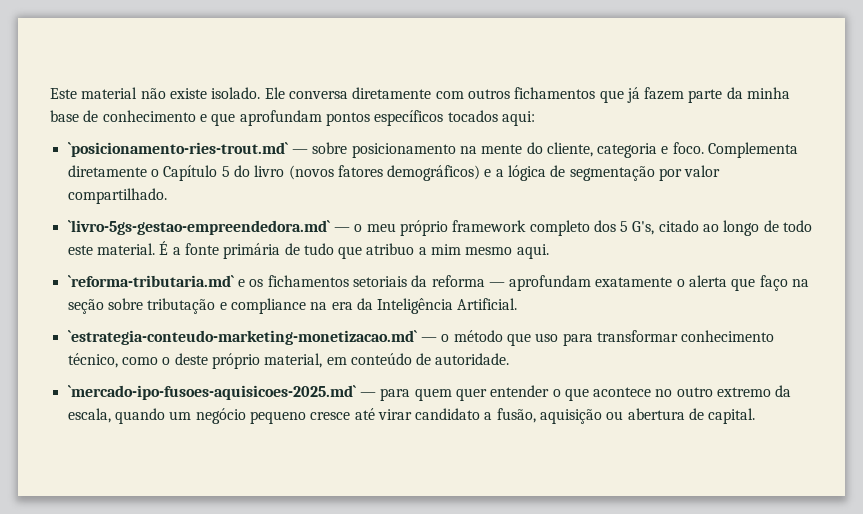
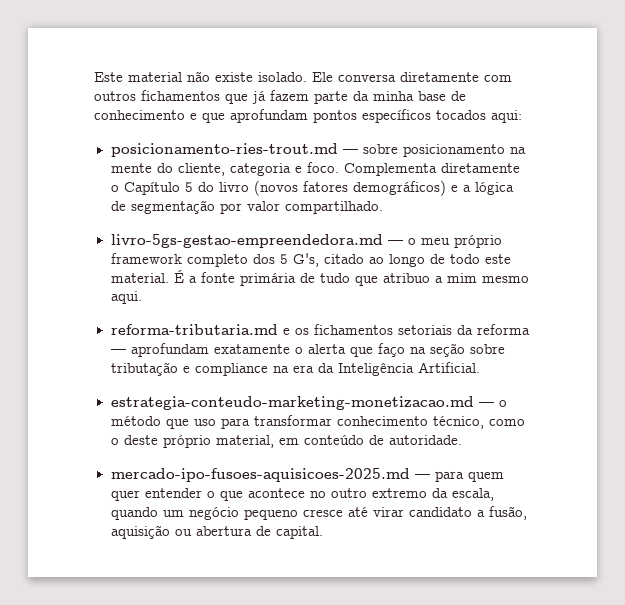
- `posicionamento-ries-trout.md` — sobre posicionamento na mente do cliente, categoria e foco.
+ posicionamento-ries-trout.md — sobre posicionamento na mente do cliente, categoria e foco.
- `livro-5gs-gestao-empreendedora.md` — o meu próprio framework completo dos 5 G's, citado ao longo de todo este material.
+ livro-5gs-gestao-empreendedora.md — o meu próprio framework completo dos 5 G's, citado ao longo de todo este material.
- `reforma-tributaria.md` e os fichamentos setoriais da reforma — aprofundam exatamente o alerta que faço na seção sobre tributação e compliance na era da Inteligência Artificial.
+ reforma-tributaria.md e os fichamentos setoriais da reforma — aprofundam exatamente o alerta que faço na seção sobre tributação e compliance na era da Inteligência Artificial.
- `estrategia-conteudo-marketing-monetizacao.md` — o método que uso para transformar conhecimento técnico, como o deste próprio material, em conteúdo de autoridade.
+ estrategia-conteudo-marketing-monetizacao.md — o método que uso para transformar conhecimento técnico, como o deste próprio material, em conteúdo de autoridade.
- `mercado-ipo-fusoes-aquisicoes-2025.md` — para quem quer entender o que acontece no outro extremo da escala, quando um negócio pequeno cresce até virar candidato a fusão, aquisição ou abertura de capital.
+ mercado-ipo-fusoes-aquisicoes-2025.md — para quem quer entender o que acontece no outro extremo da escala, quando um negócio pequeno cresce até virar candidato a fusão, aquisição ou abertura de capital.

